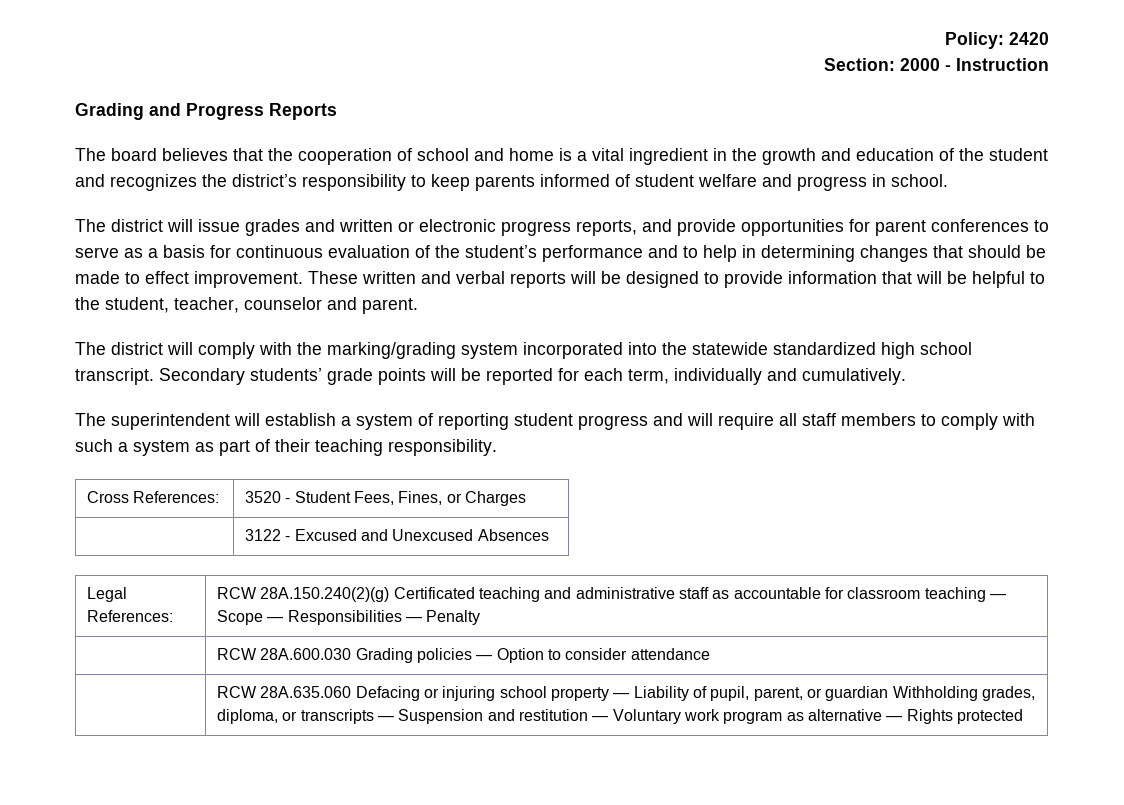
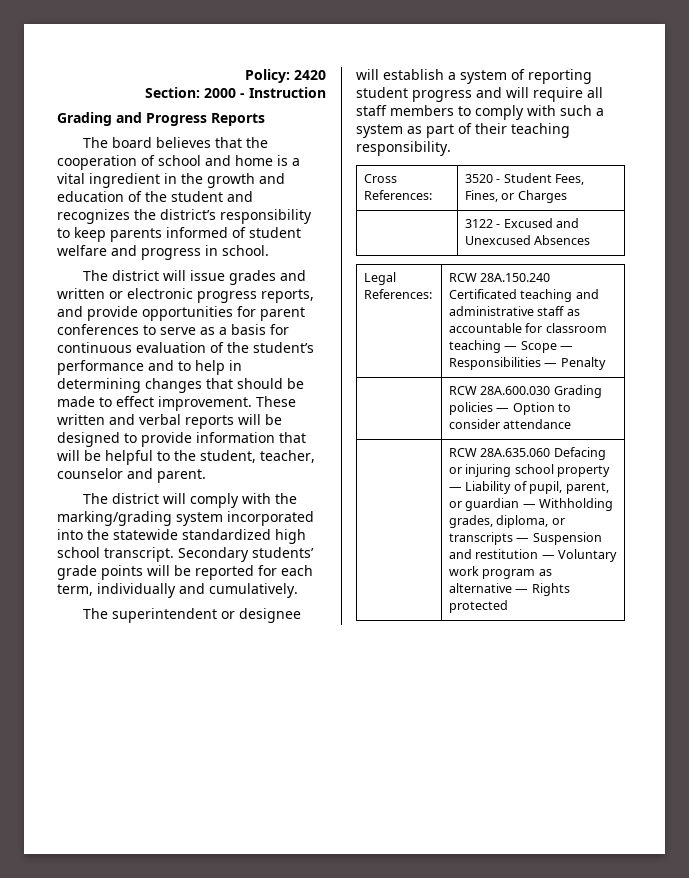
- The superintendent will establish a system of reporting student progress and will require all staff members to comply with such a system as part of their teaching responsibility.
+ The superintendent or designee will establish a system of reporting student progress and will require all staff members to comply with such a system as part of their teaching responsibility.
- Legal References: | RCW 28A.150.240(2)(g) Certificated teaching and administrative staff as accountable for classroom teaching — Scope — Responsibilities — Penalty
+ Legal References: | RCW 28A.150.240 Certificated teaching and administrative staff as accountable for classroom teaching — Scope — Responsibilities — Penalty
- | RCW 28A.635.060 Defacing or injuring school property — Liability of pupil, parent, or guardian Withholding grades, diploma, or transcripts — Suspension and restitution — Voluntary work program as alternative — Rights protected
+ | RCW 28A.635.060 Defacing or injuring school property — Liability of pupil, parent, or guardian — Withholding grades, diploma, or transcripts — Suspension and restitution — Voluntary work program as alternative — Rights protected

